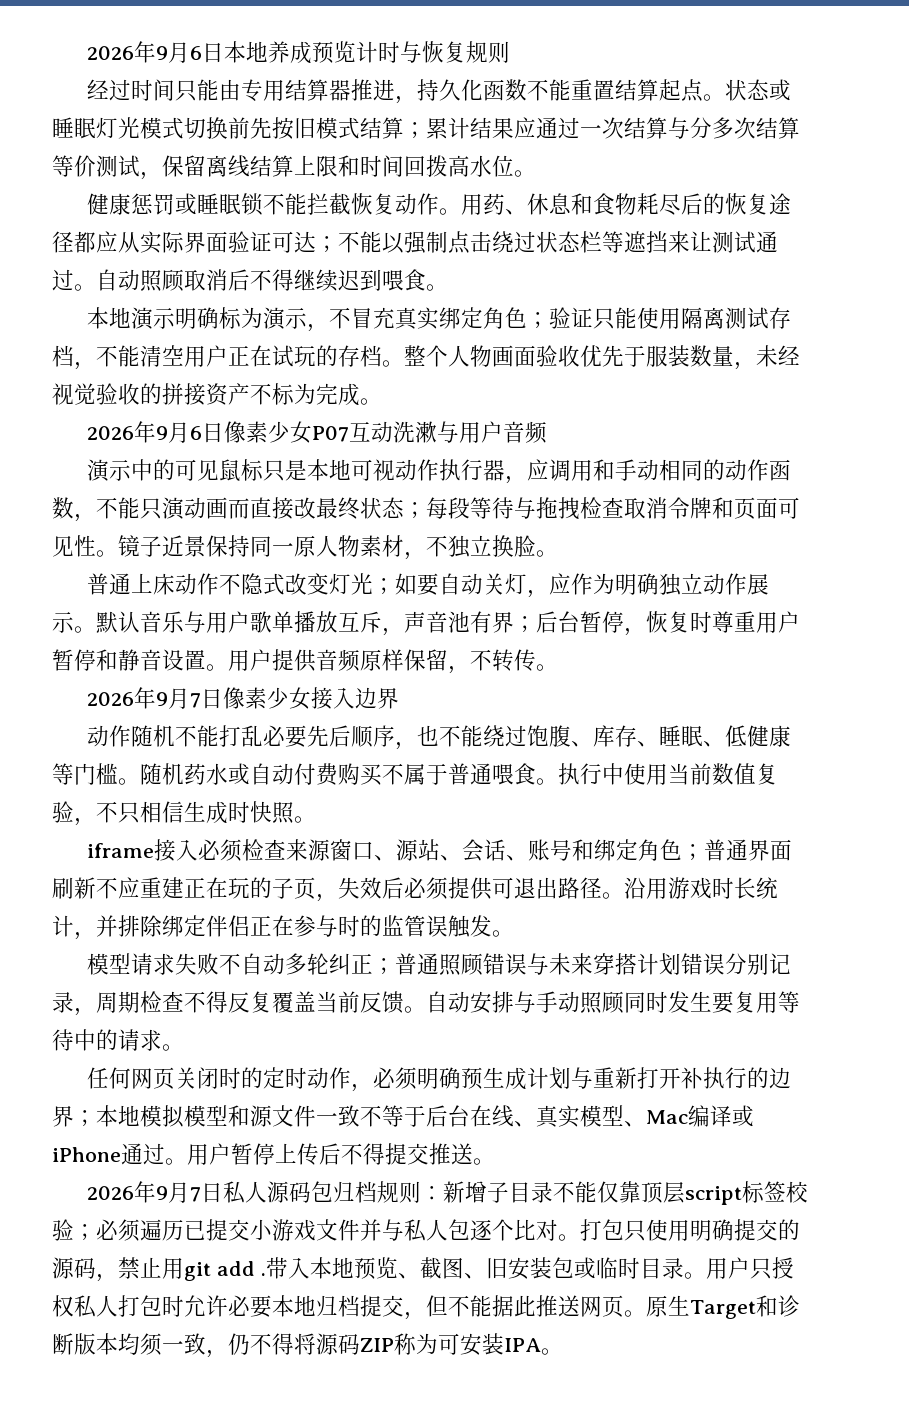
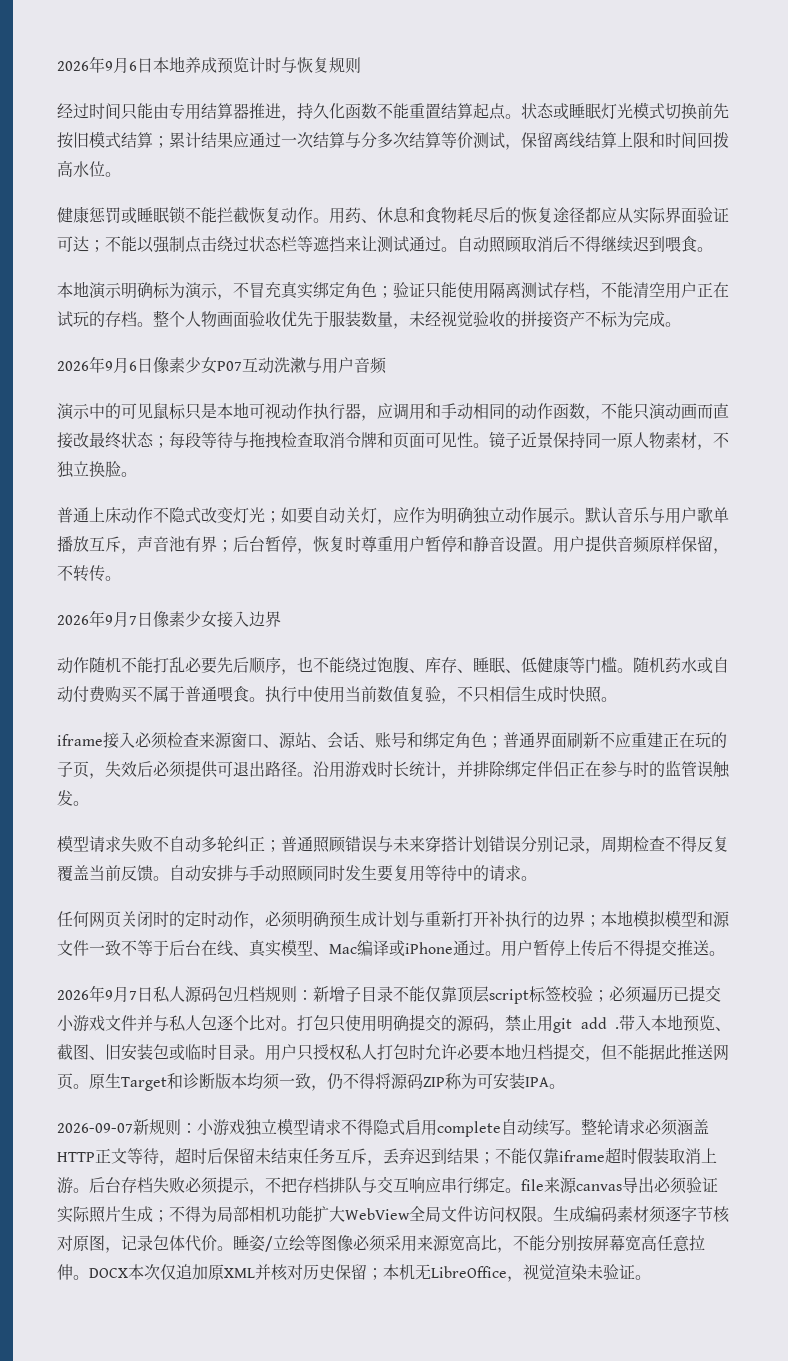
+ 2026-09-07新规则：小游戏独立模型请求不得隐式启用complete自动续写。整轮请求必须涵盖HTTP正文等待，超时后保留未结束任务互斥，丢弃迟到结果；不能仅靠iframe超时假装取消上游。后台存档失败必须提示，不把存档排队与交互响应串行绑定。file来源canvas导出必须验证实际照片生成；不得为局部相机功能扩大WebView全局文件访问权限。生成编码素材须逐字节核对原图，记录包体代价。睡姿/立绘等图像必须采用来源宽高比，不能分别按屏幕宽高任意拉伸。DOCX本次仅追加原XML并核对历史保留；本机无LibreOffice，视觉渲染未验证。

